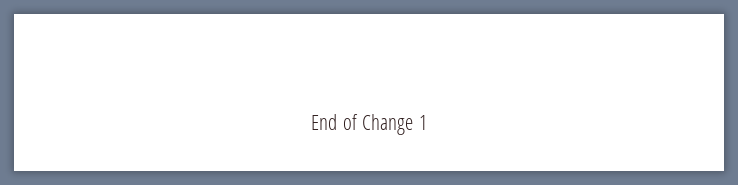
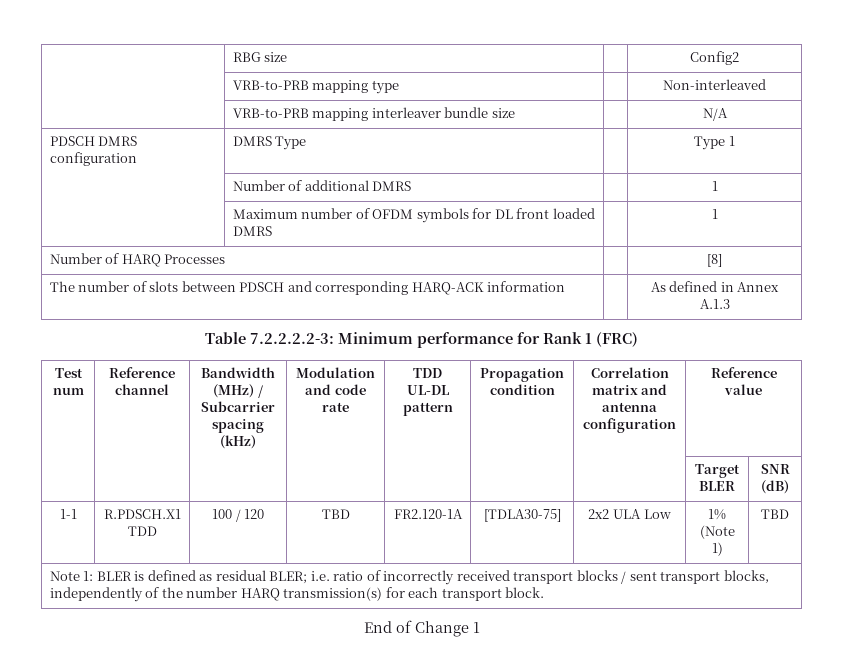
+ | RBG size | | Config2
+ | VRB-to-PRB mapping type | | Non-interleaved
+ | VRB-to-PRB mapping interleaver bundle size | | N/A
+ PDSCH DMRS configuration | DMRS Type | | Type 1
+ | Number of additional DMRS | | 1
+ | Maximum number of OFDM symbols for DL front loaded DMRS | | 1
+ Number of HARQ Processes | | [8]
+ The number of slots between PDSCH and corresponding HARQ-ACK information | | As defined in Annex A.1.3
+ Table 7.2.2.2.2-3: Minimum performance for Rank 1 (FRC)
+ Test num | Reference channel | Bandwidth (MHz) / Subcarrier spacing (kHz) | Modulation and code rate | TDD UL-DL pattern | Propagation condition | Correlation matrix and antenna configuration | Reference value
+ | | | | | | | Target BLER | SNR (dB)
+ 1-1 | R.PDSCH.X1 TDD | 100 / 120 | TBD | FR2.120-1A | [TDLA30-75] | 2x2 ULA Low | 1% (Note 1) | TBD
+ Note 1: BLER is defined as residual BLER; i.e. ratio of incorrectly received transport blocks / sent transport blocks, independently of the number HARQ transmission(s) for each transport block.

